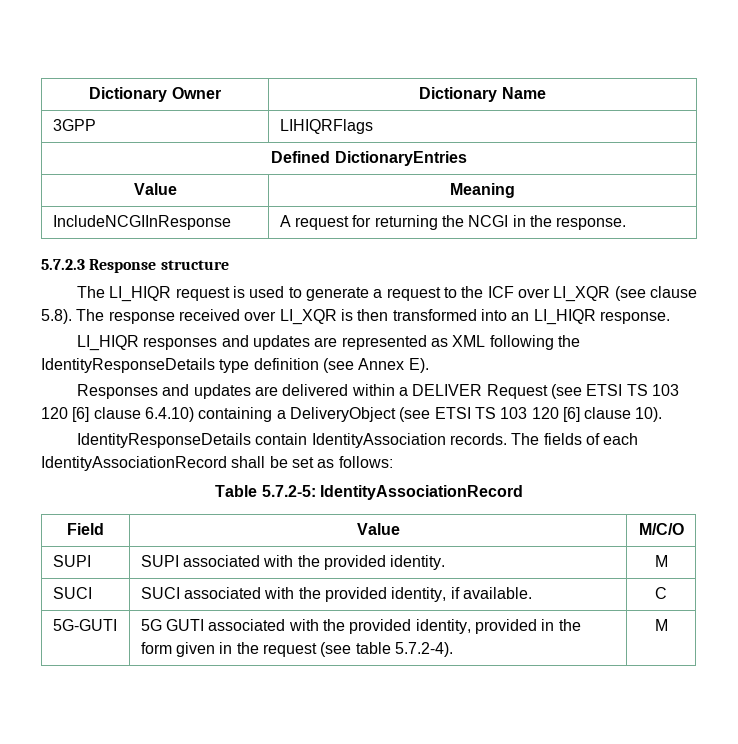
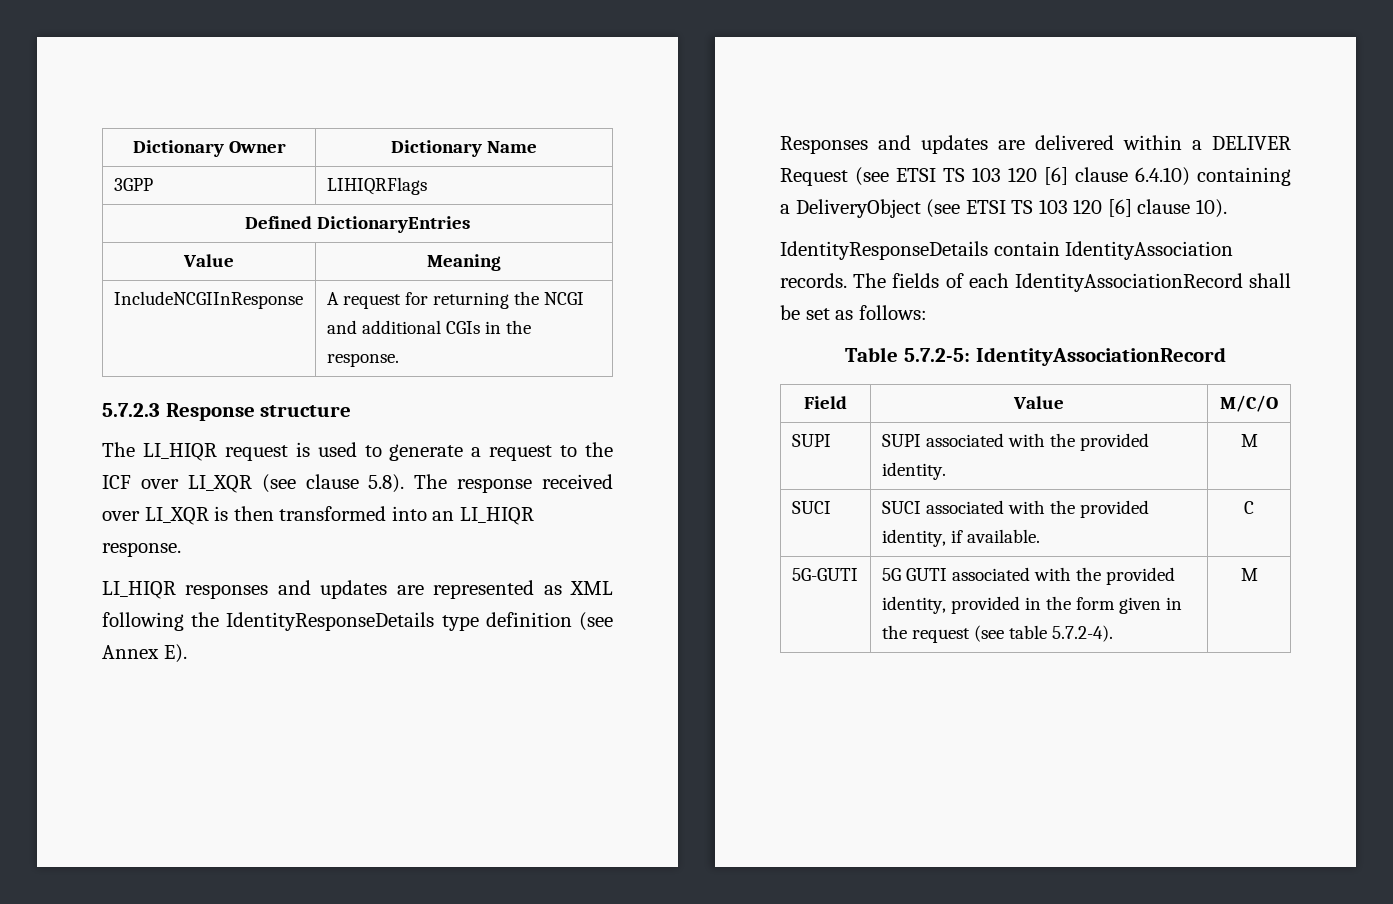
- IncludeNCGIInResponse | A request for returning the NCGI in the response.
+ IncludeNCGIInResponse | A request for returning the NCGI and additional CGIs in the response.

